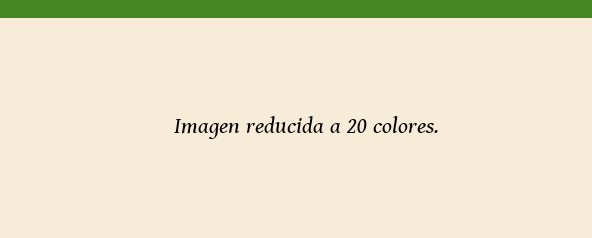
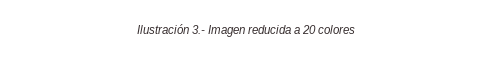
- Imagen reducida a 20 colores.
+ Ilustración 3.- Imagen reducida a 20 colores

